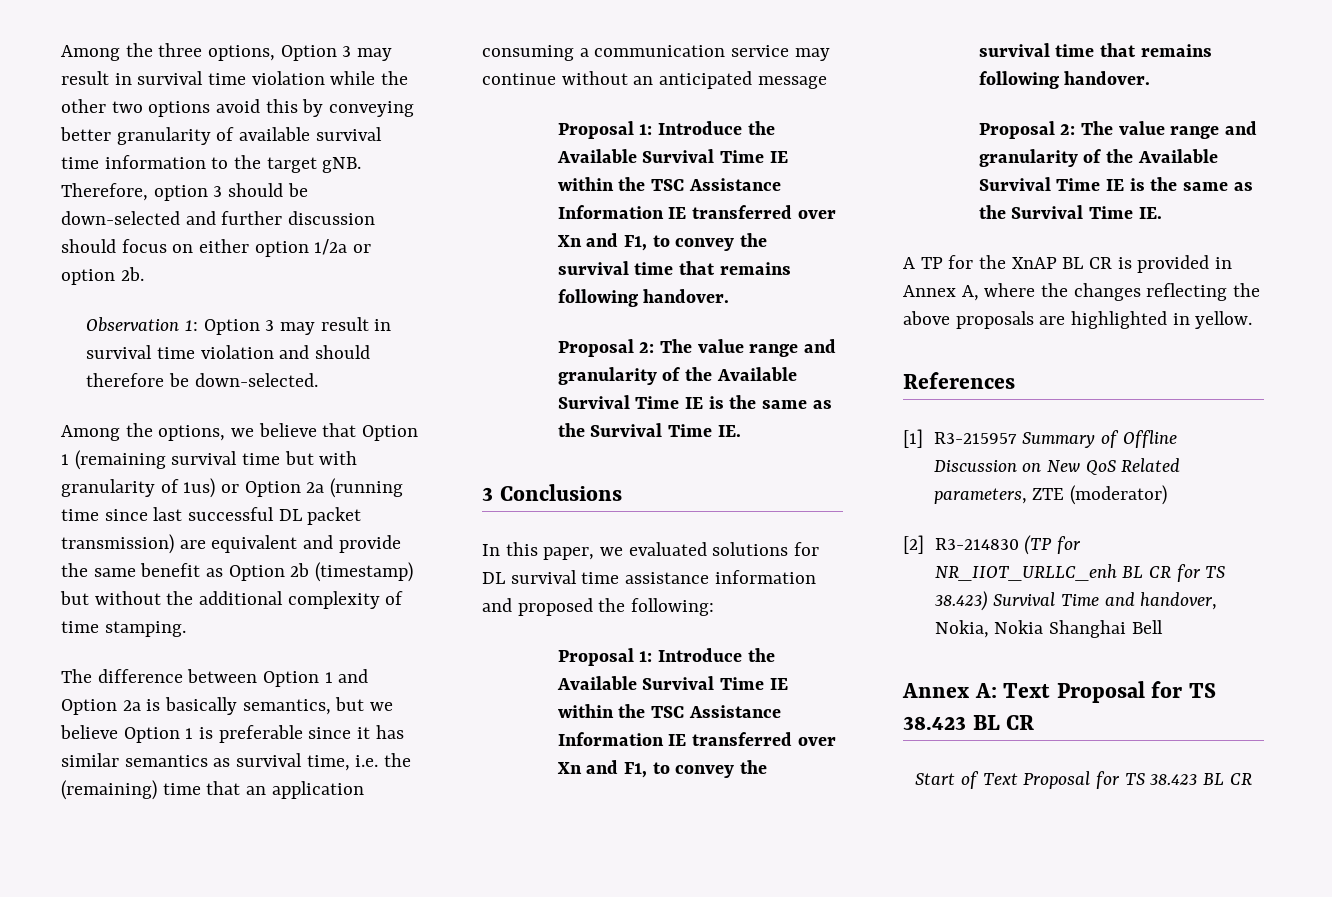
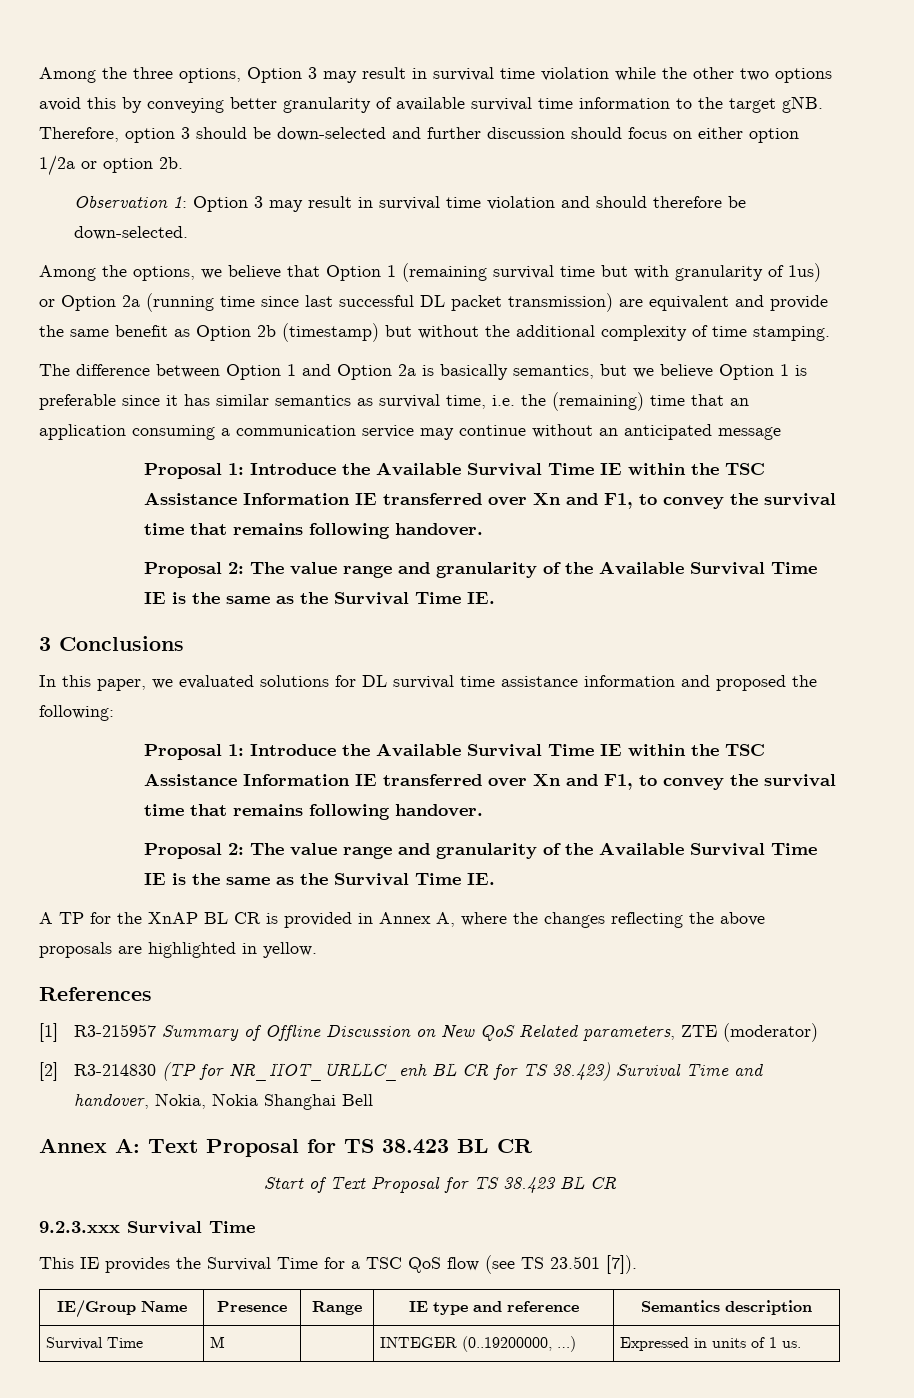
+ 9.2.3.xxx Survival Time
+ This IE provides the Survival Time for a TSC QoS flow (see TS 23.501 [7]).
+ IE/Group Name | Presence | Range | IE type and reference | Semantics description
+ Survival Time | M | | INTEGER (0..19200000, …) | Expressed in units of 1 us.

